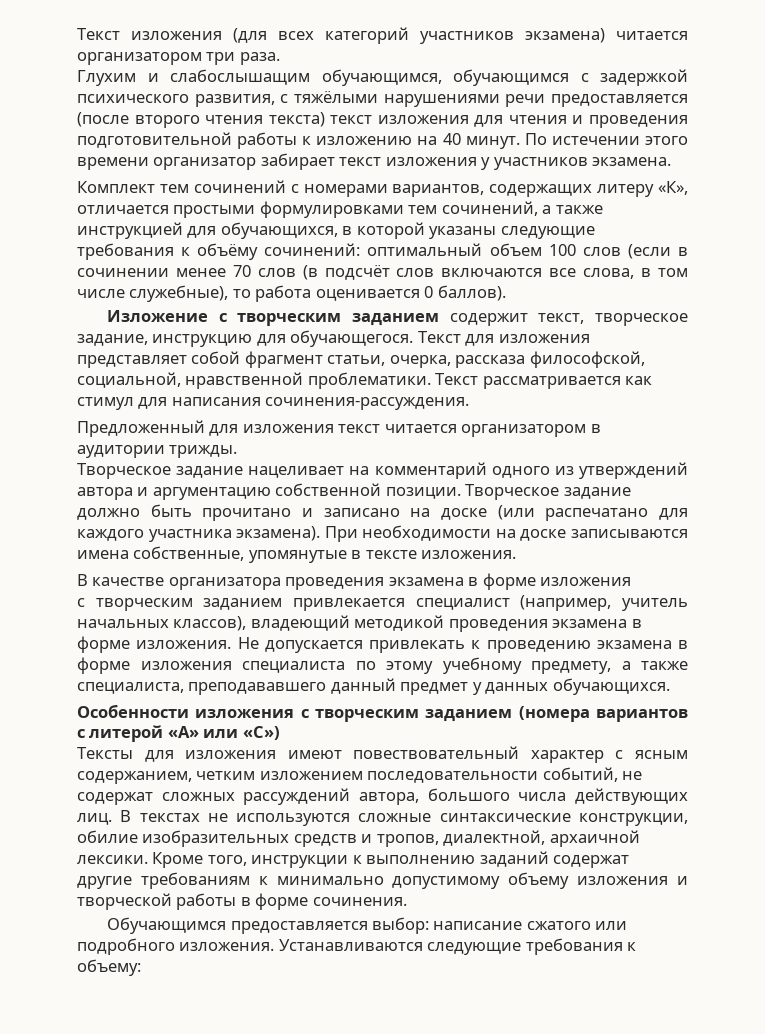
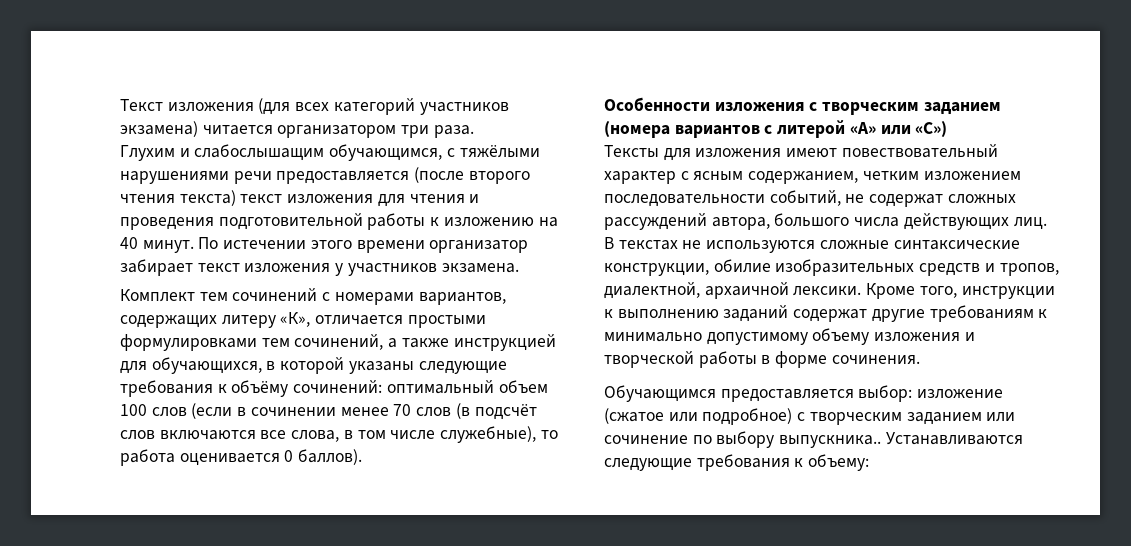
- Глухим и слабослышащим обучающимся, обучающимся с задержкой психического развития, с тяжёлыми нарушениями речи предоставляется (после второго чтения текста) текст изложения для чтения и проведения подготовительной работы к изложению на 40 минут.
+ Глухим и слабослышащим обучающимся, с тяжёлыми нарушениями речи предоставляется (после второго чтения текста) текст изложения для чтения и проведения подготовительной работы к изложению на 40 минут.
- Изложение с творческим заданием содержит текст, творческое задание, инструкцию для обучающегося. Текст для изложения представляет собой фрагмент статьи, очерка, рассказа философской, социальной, нравственной проблематики. Текст рассматривается как стимул для написания сочинения-рассуждения.
- Предложенный для изложения текст читается организатором в аудитории трижды.
- Творческое задание нацеливает на комментарий одного из утверждений автора и аргументацию собственной позиции. Творческое задание должно быть прочитано и записано на доске (или распечатано для каждого участника экзамена). При необходимости на доске записываются имена собственные, упомянутые в тексте изложения.
- В качестве организатора проведения экзамена в форме изложения
- с творческим заданием привлекается специалист (например, учитель начальных классов), владеющий методикой проведения экзамена в форме изложения. Не допускается привлекать к проведению экзамена в форме изложения специалиста по этому учебному предмету, а также специалиста, преподававшего данный предмет у данных обучающихся.
- Обучающимся предоставляется выбор: написание сжатого или подробного изложения.
+ Обучающимся предоставляется выбор: изложение (сжатое или подробное) с творческим заданием или сочинение по выбору выпускника..

